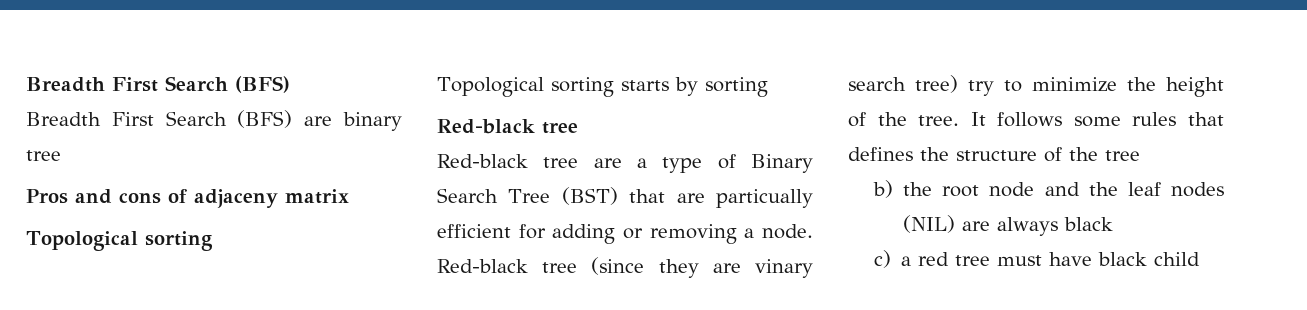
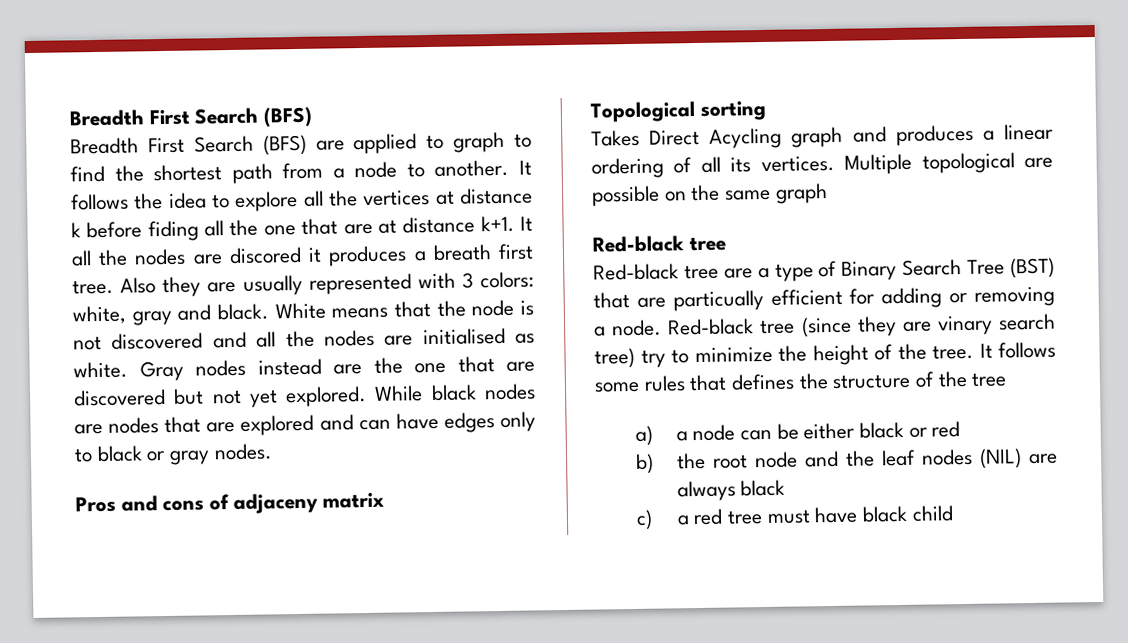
- Breadth First Search (BFS) are binary tree
+ Breadth First Search (BFS) are applied to graph to find the shortest path from a node to another. It follows the idea to explore all the vertices at distance k before fiding all the one that are at distance k+1. It all the nodes are discored it produces a breath first tree. Also they are usually represented with 3 colors: white, gray and black. White means that the node is not discovered and all the nodes are initialised as white. Gray nodes instead are the one that are discovered but not yet explored. While black nodes are nodes that are explored and can have edges only to black or gray nodes.
- Topological sorting starts by sorting
+ Takes Direct Acycling graph and produces a linear ordering of all its vertices. Multiple topological are possible on the same graph
+ a) a node can be either black or red

